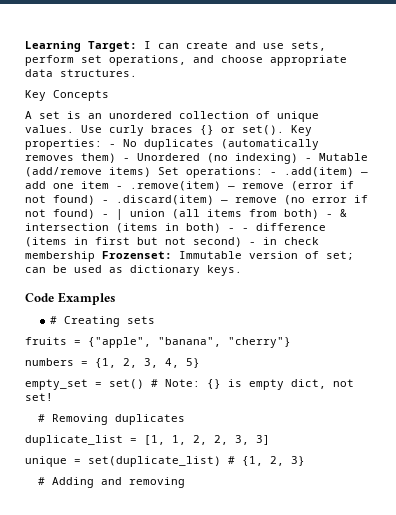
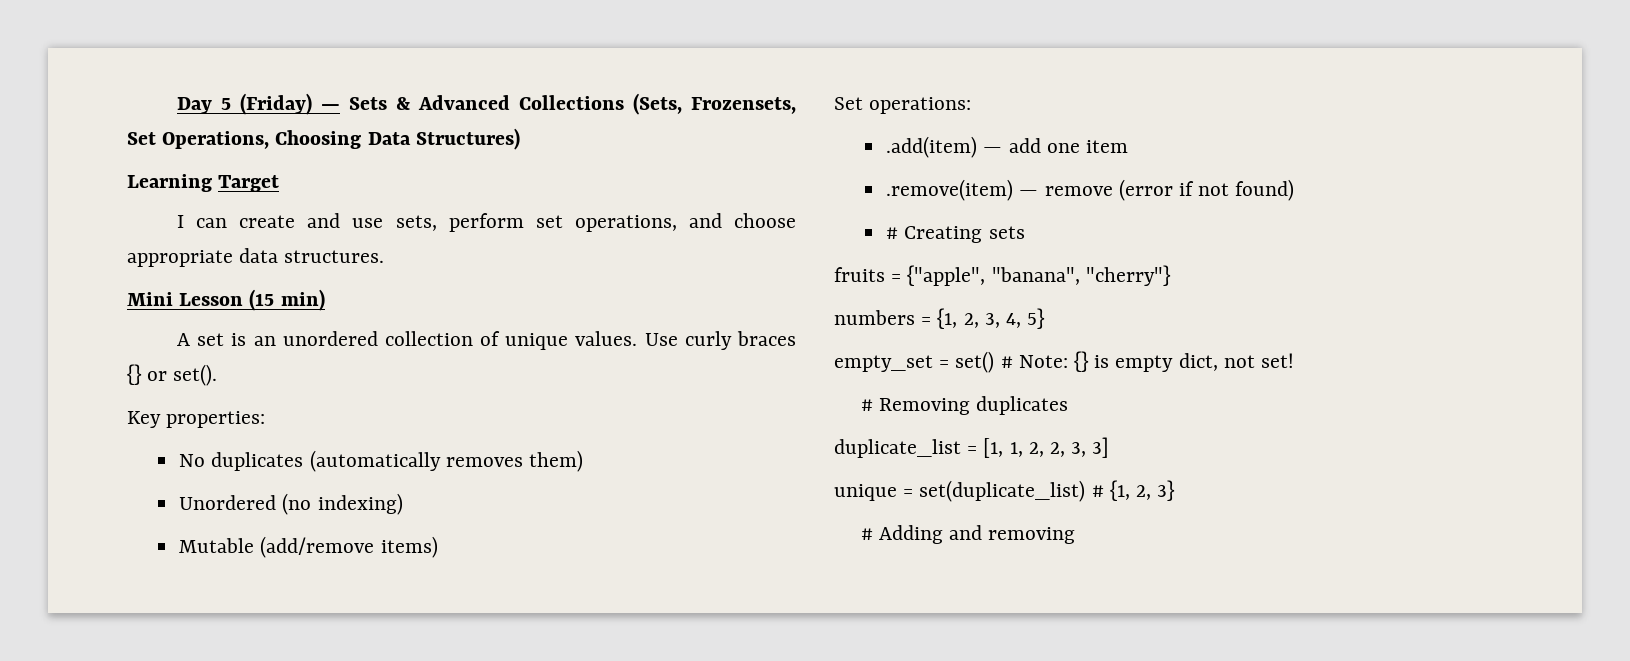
- Learning Target: I can create and use sets, perform set operations, and choose appropriate data structures.
+ Day 5 (Friday) — Sets & Advanced Collections (Sets, Frozensets, Set Operations, Choosing Data Structures)
+ Learning Target
+ I can create and use sets, perform set operations, and choose appropriate data structures.
- Key Concepts
+ Mini Lesson (15 min)
- Use curly braces {} or set(). Key properties: - No duplicates (automatically removes them) - Unordered (no indexing) - Mutable (add/remove items) Set operations: - .add(item) — add one item - .remove(item) — remove (error if not found) - .discard(item) — remove (no error if not found) - | union (all items from both) - & intersection (items in both) - - difference (items in first but not second) - in check membership Frozenset: Immutable version of set; can be used as dictionary keys.
- Code Examples
+ Use curly braces {} or set().
+ Key properties:
+ No duplicates (automatically removes them)
+ Unordered (no indexing)
+ Mutable (add/remove items)
+ Set operations:
+ .add(item) — add one item
+ .remove(item) — remove (error if not found)

